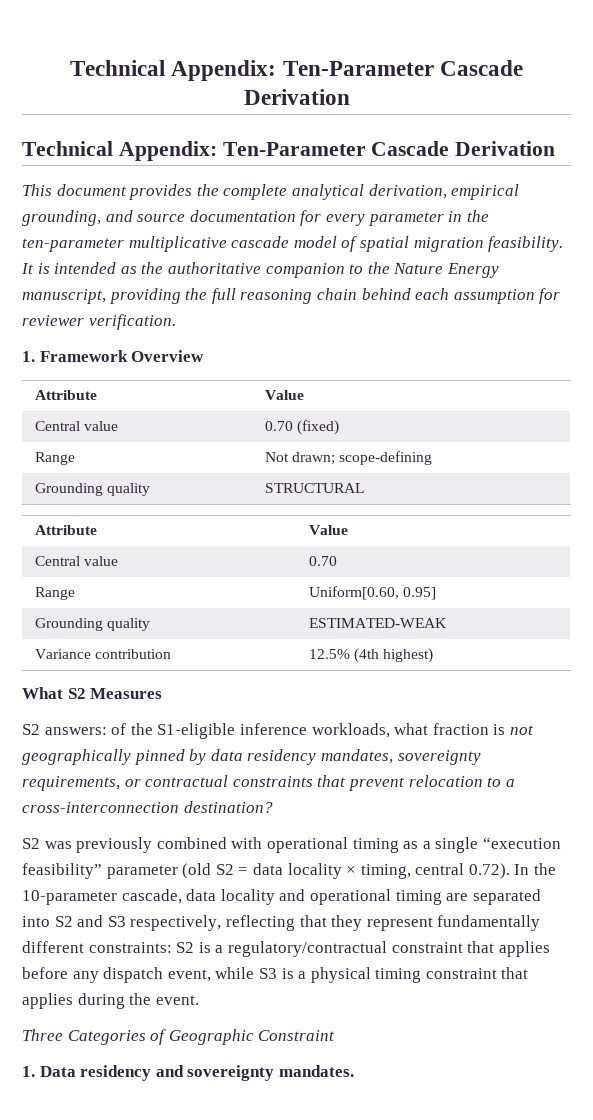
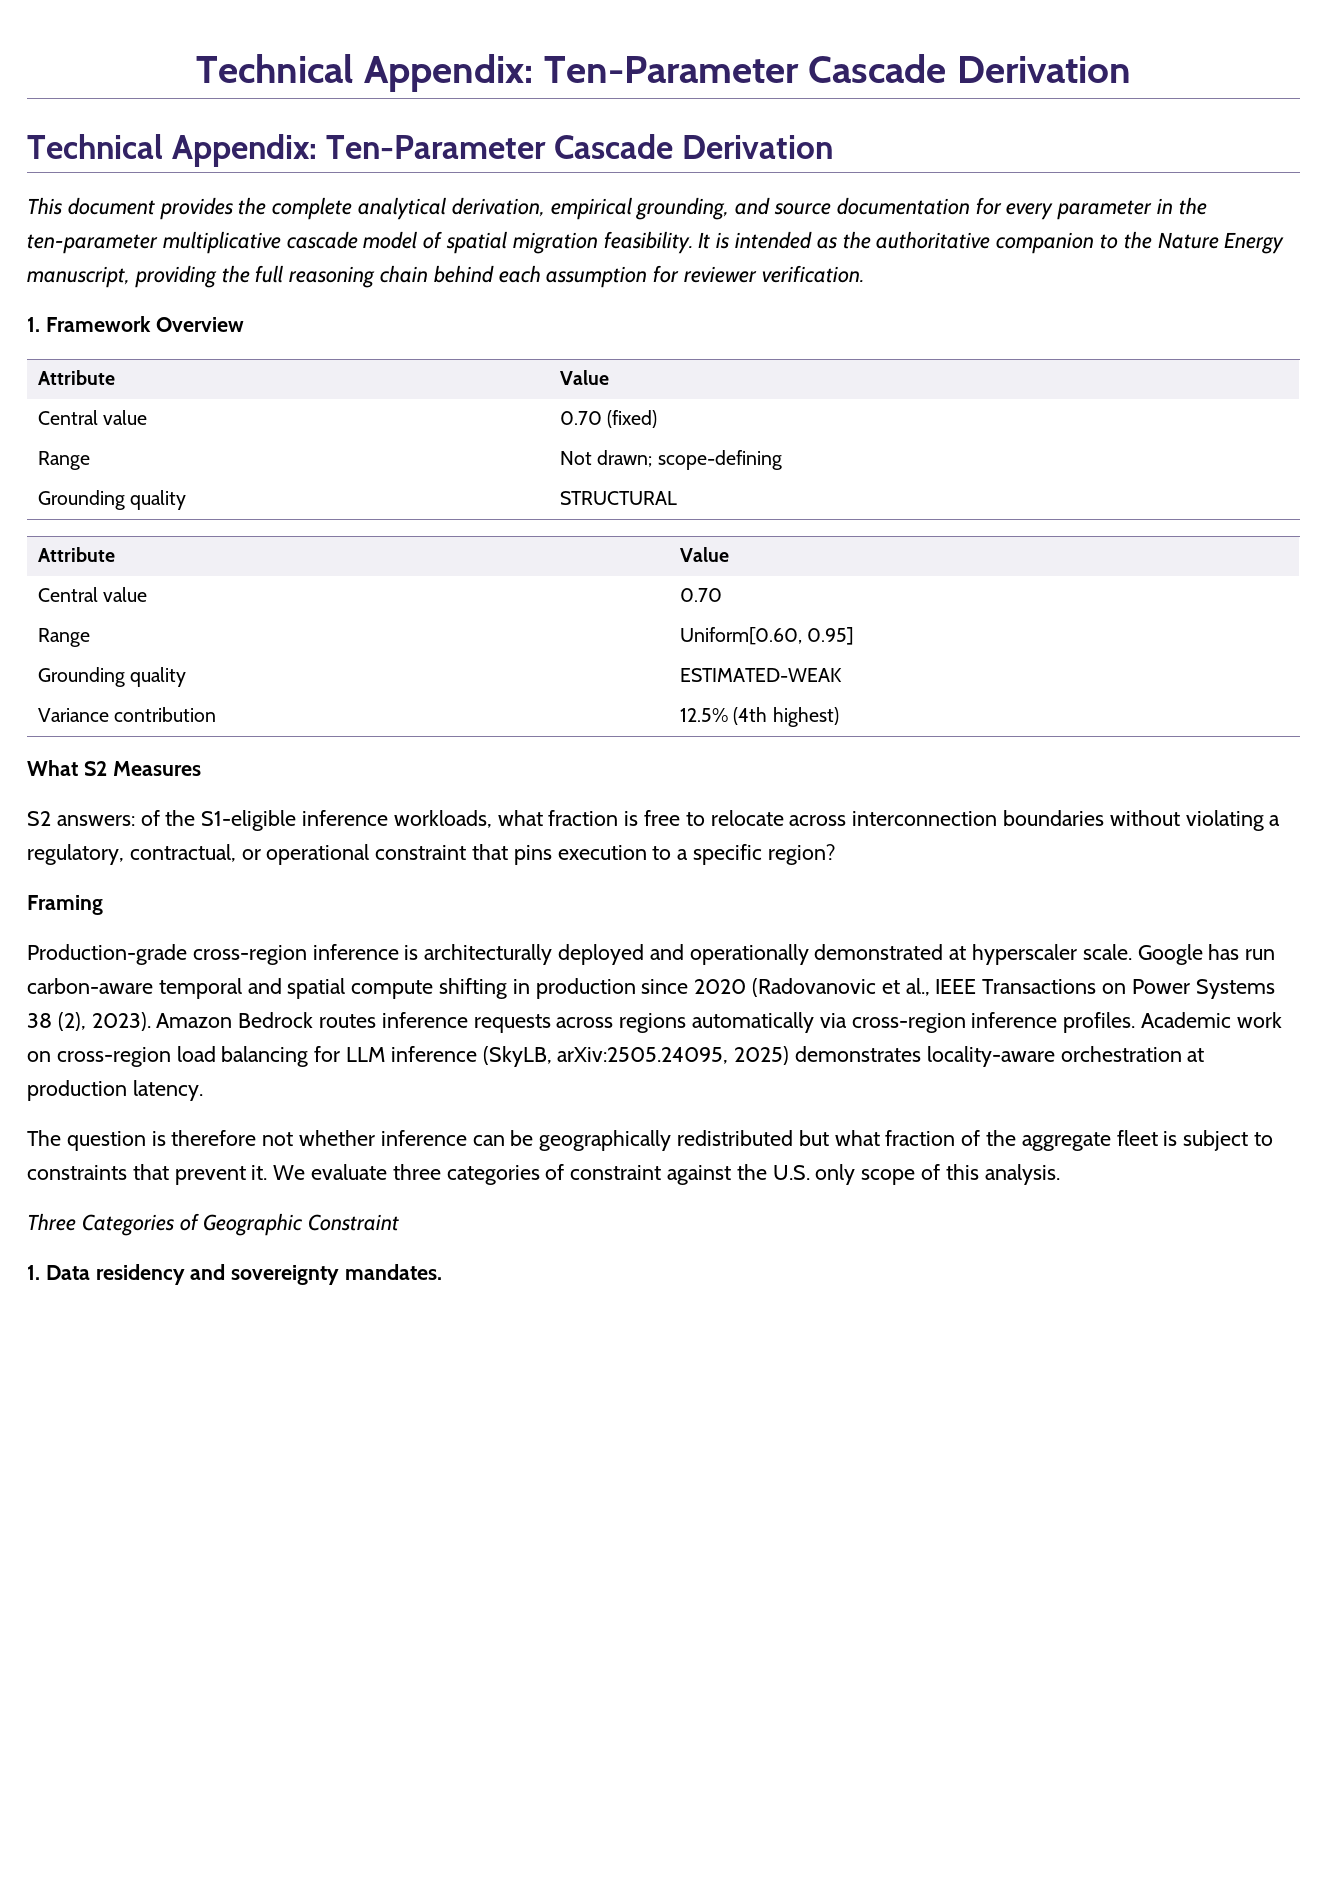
- S2 answers: of the S1-eligible inference workloads, what fraction is not geographically pinned by data residency mandates, sovereignty requirements, or contractual constraints that prevent relocation to a cross-interconnection destination?
- S2 was previously combined with operational timing as a single “execution feasibility” parameter (old S2 = data locality × timing, central 0.72). In the 10-parameter cascade, data locality and operational timing are separated into S2 and S3 respectively, reflecting that they represent fundamentally different constraints: S2 is a regulatory/contractual constraint that applies before any dispatch event, while S3 is a physical timing constraint that applies during the event.
+ S2 answers: of the S1-eligible inference workloads, what fraction is free to relocate across interconnection boundaries without violating a regulatory, contractual, or operational constraint that pins execution to a specific region?
+ Framing
+ Production-grade cross-region inference is architecturally deployed and operationally demonstrated at hyperscaler scale. Google has run carbon-aware temporal and spatial compute shifting in production since 2020 (Radovanovic et al., IEEE Transactions on Power Systems 38 (2), 2023). Amazon Bedrock routes inference requests across regions automatically via cross-region inference profiles. Academic work on cross-region load balancing for LLM inference (SkyLB, arXiv:2505.24095, 2025) demonstrates locality-aware orchestration at production latency.
+ The question is therefore not whether inference can be geographically redistributed but what fraction of the aggregate fleet is subject to constraints that prevent it. We evaluate three categories of constraint against the U.S. only scope of this analysis.

